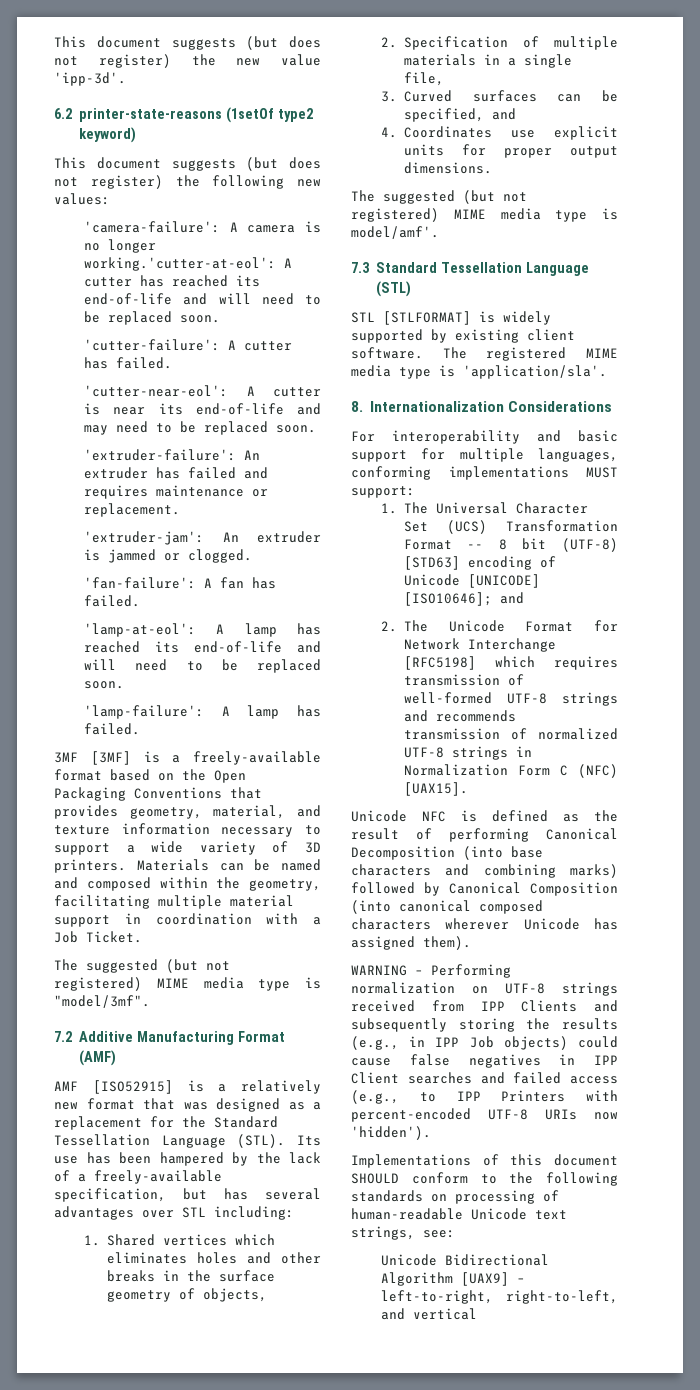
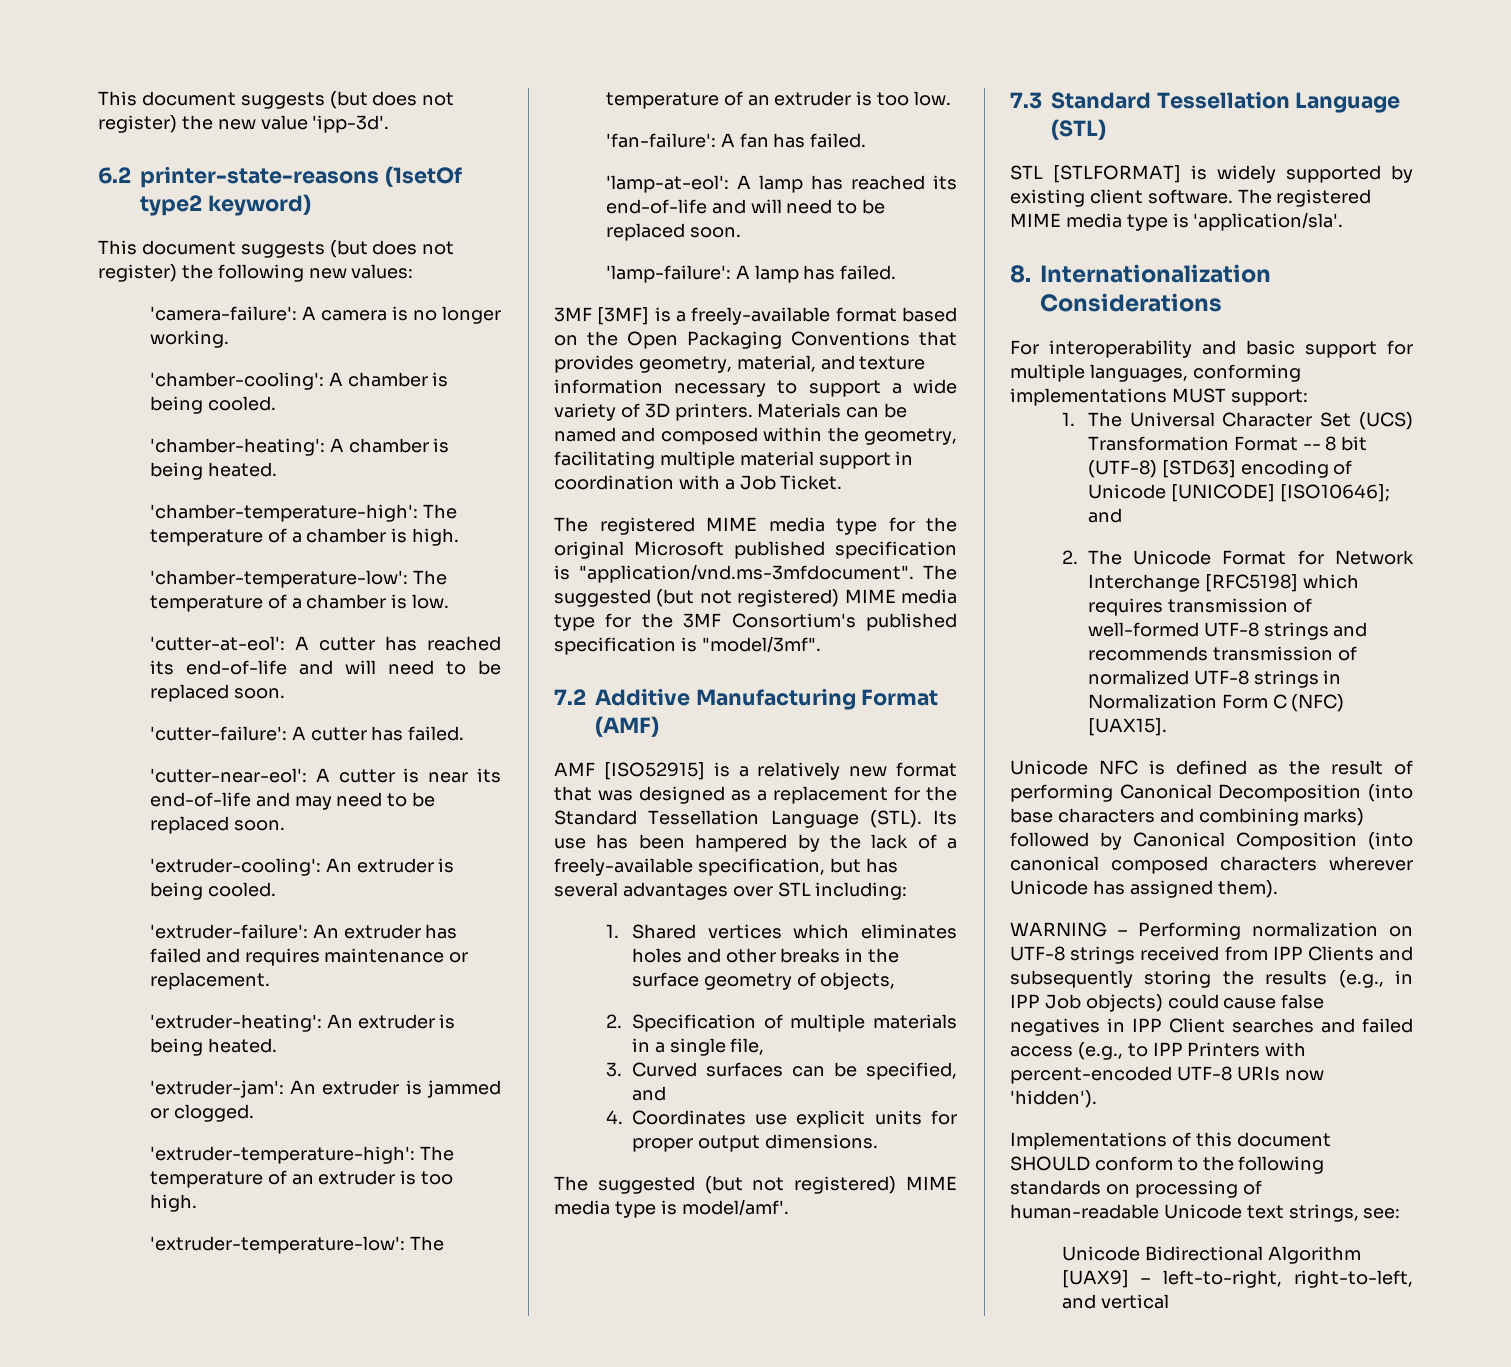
- 'camera-failure': A camera is no longer working.'cutter-at-eol': A cutter has reached its end-of-life and will need to be replaced soon.
+ 'camera-failure': A camera is no longer working.
+ 'chamber-cooling': A chamber is being cooled.
+ 'chamber-heating': A chamber is being heated.
+ 'chamber-temperature-high': The temperature of a chamber is high.
+ 'chamber-temperature-low': The temperature of a chamber is low.
+ 'cutter-at-eol': A cutter has reached its end-of-life and will need to be replaced soon.
+ 'extruder-cooling': An extruder is being cooled.
+ 'extruder-heating': An extruder is being heated.
+ 'extruder-temperature-high': The temperature of an extruder is too high.
+ 'extruder-temperature-low': The temperature of an extruder is too low.
- The suggested (but not registered) MIME media type is "model/3mf".
+ The registered MIME media type for the original Microsoft published specification is "application/vnd.ms-3mfdocument". The suggested (but not registered) MIME media type for the 3MF Consortium's published specification is "model/3mf".

